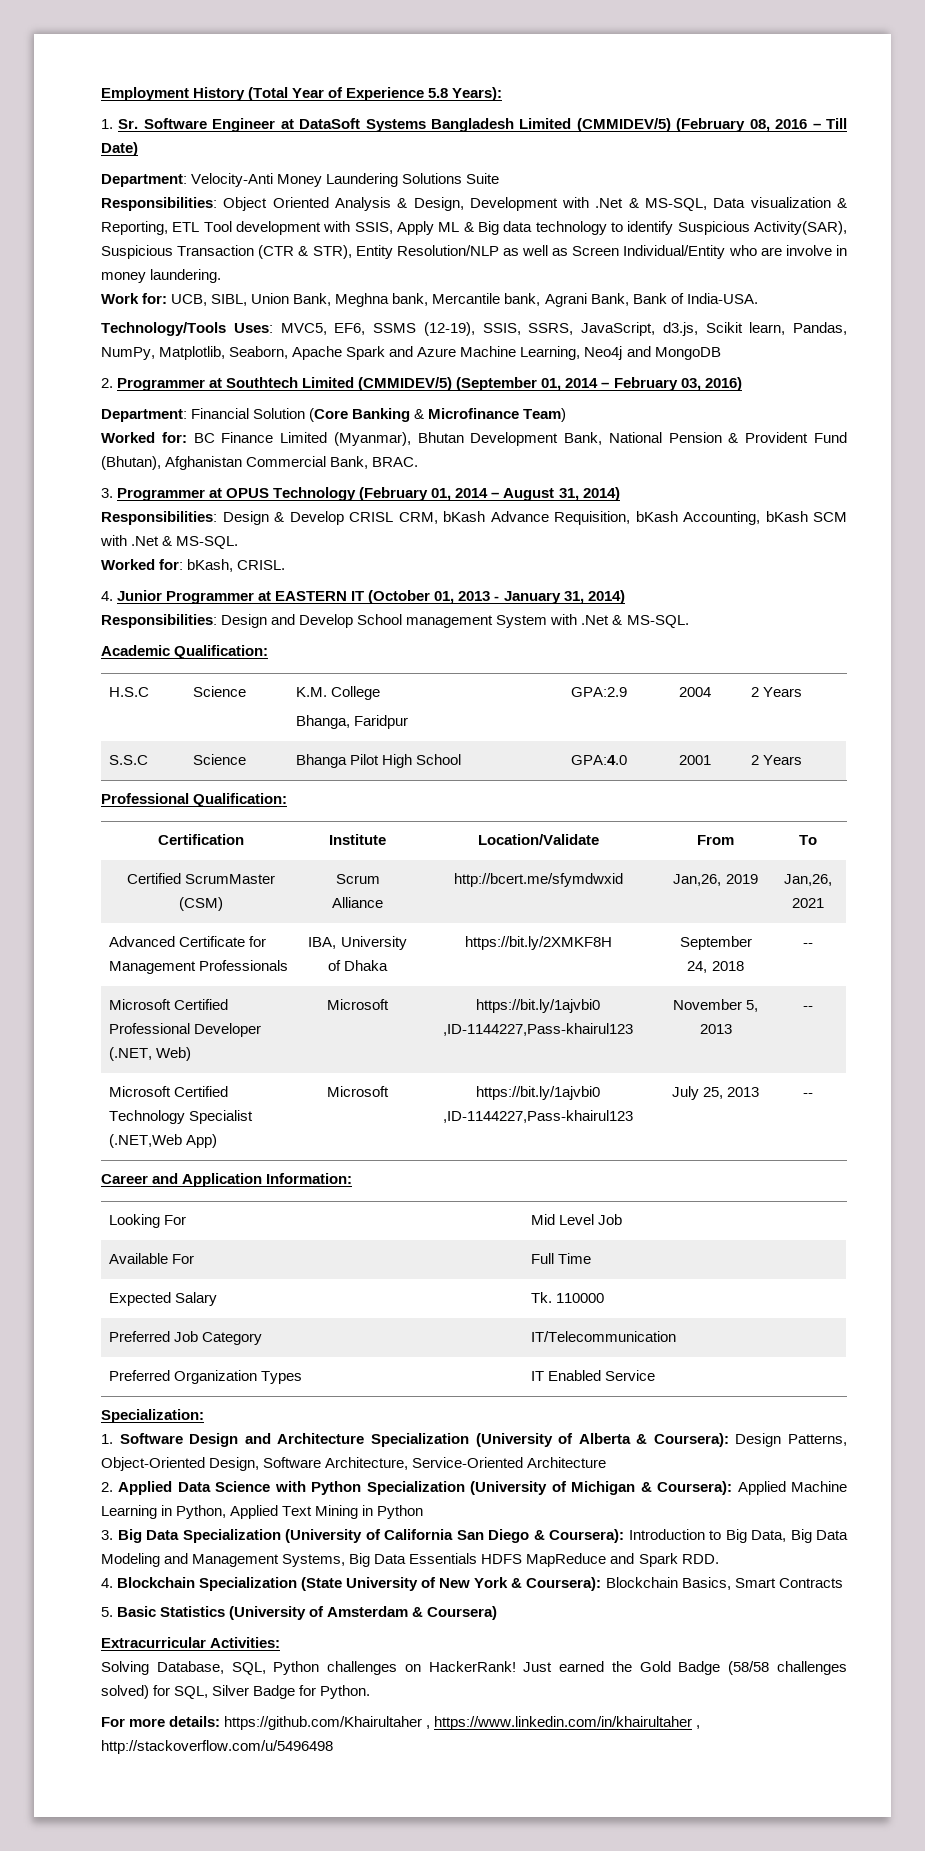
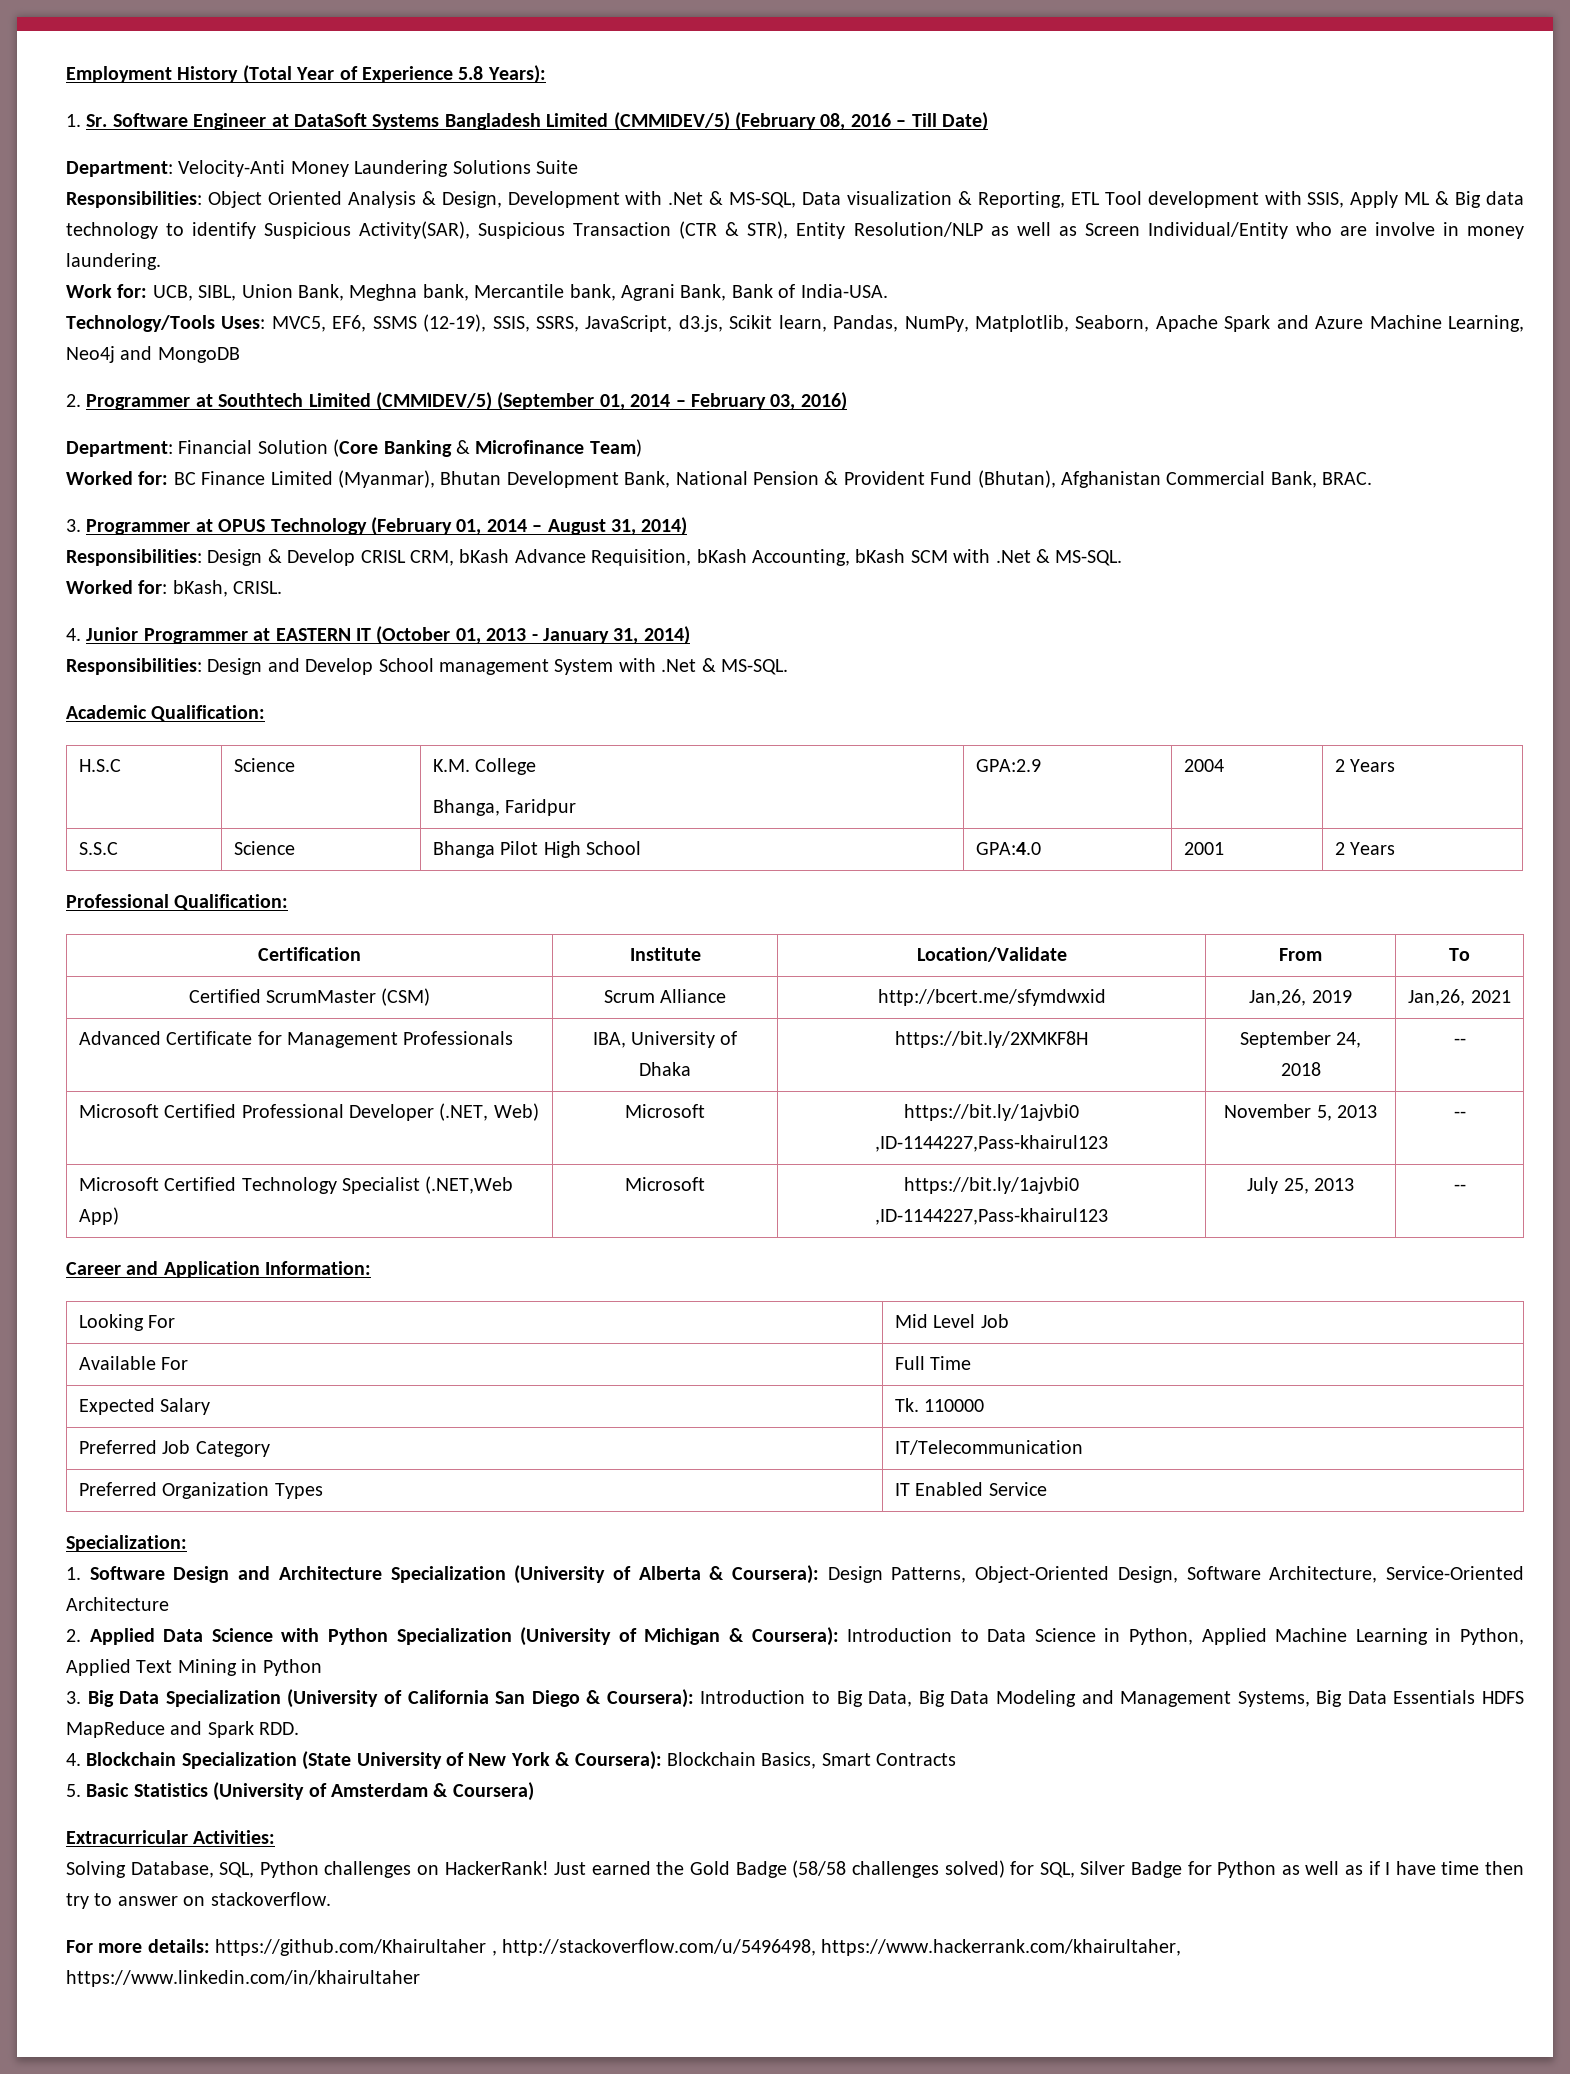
- 2. Applied Data Science with Python Specialization (University of Michigan & Coursera): Applied Machine Learning in Python, Applied Text Mining in Python
+ 2. Applied Data Science with Python Specialization (University of Michigan & Coursera): Introduction to Data Science in Python, Applied Machine Learning in Python, Applied Text Mining in Python
- Just earned the Gold Badge (58/58 challenges solved) for SQL, Silver Badge for Python.
+ Just earned the Gold Badge (58/58 challenges solved) for SQL, Silver Badge for Python as well as if I have time then try to answer on stackoverflow.
- For more details: https://github.com/Khairultaher , https://www.linkedin.com/in/khairultaher , http://stackoverflow.com/u/5496498
+ For more details: https://github.com/Khairultaher , http://stackoverflow.com/u/5496498, https://www.hackerrank.com/khairultaher, https://www.linkedin.com/in/khairultaher

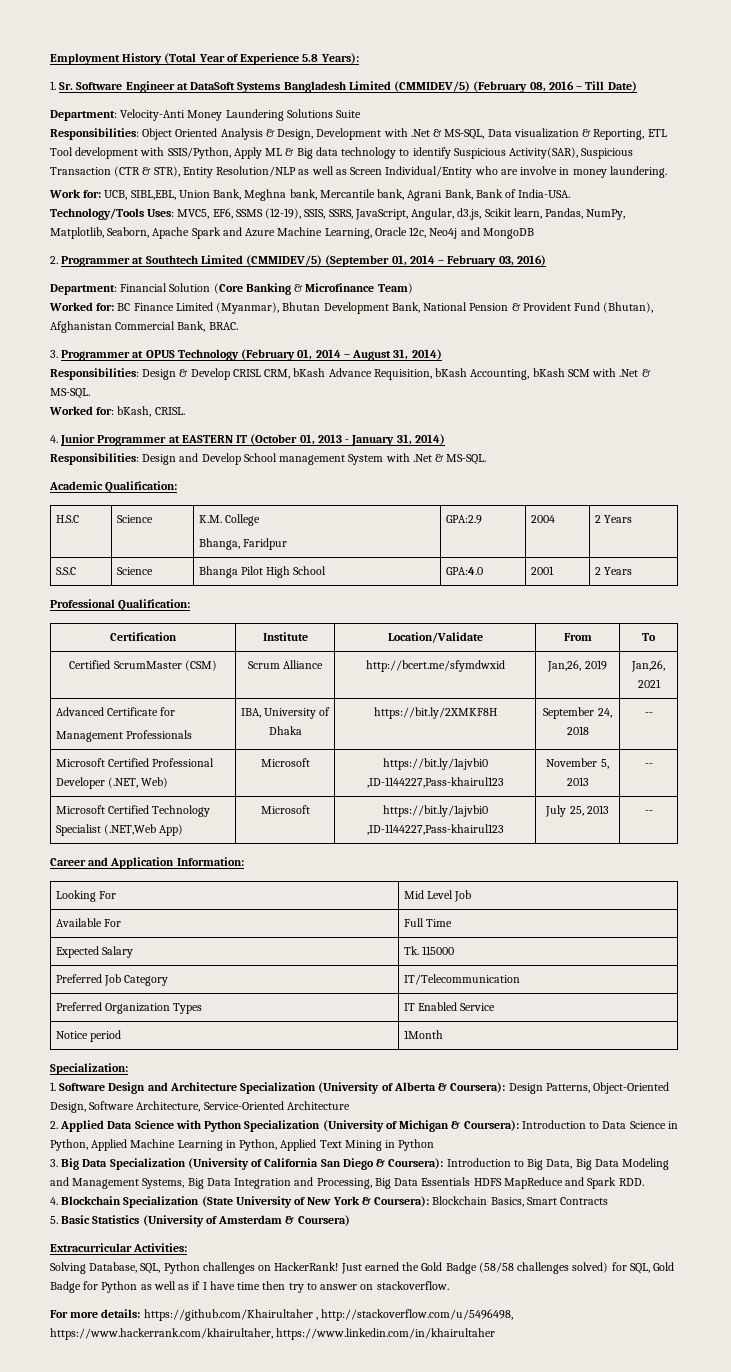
- Responsibilities: Object Oriented Analysis & Design, Development with .Net & MS-SQL, Data visualization & Reporting, ETL Tool development with SSIS, Apply ML & Big data technology to identify Suspicious Activity(SAR), Suspicious Transaction (CTR & STR), Entity Resolution/NLP as well as Screen Individual/Entity who are involve in money laundering.
+ Responsibilities: Object Oriented Analysis & Design, Development with .Net & MS-SQL, Data visualization & Reporting, ETL Tool development with SSIS/Python, Apply ML & Big data technology to identify Suspicious Activity(SAR), Suspicious Transaction (CTR & STR), Entity Resolution/NLP as well as Screen Individual/Entity who are involve in money laundering.
- Work for: UCB, SIBL, Union Bank, Meghna bank, Mercantile bank, Agrani Bank, Bank of India-USA.
+ Work for: UCB, SIBL,EBL, Union Bank, Meghna bank, Mercantile bank, Agrani Bank, Bank of India-USA.
- Technology/Tools Uses: MVC5, EF6, SSMS (12-19), SSIS, SSRS, JavaScript, d3.js, Scikit learn, Pandas, NumPy, Matplotlib, Seaborn, Apache Spark and Azure Machine Learning, Neo4j and MongoDB
+ Technology/Tools Uses: MVC5, EF6, SSMS (12-19), SSIS, SSRS, JavaScript, Angular, d3.js, Scikit learn, Pandas, NumPy, Matplotlib, Seaborn, Apache Spark and Azure Machine Learning, Oracle 12c, Neo4j and MongoDB
- Advanced Certificate for Management Professionals | IBA, University of Dhaka | https://bit.ly/2XMKF8H | September 24, 2018 | --
+ Advanced Certificate for
+ Management Professionals | IBA, University of Dhaka | https://bit.ly/2XMKF8H | September 24, 2018 | --
- Expected Salary | Tk. 110000
+ Expected Salary | Tk. 115000
+ Notice period | 1Month
- 3. Big Data Specialization (University of California San Diego & Coursera): Introduction to Big Data, Big Data Modeling and Management Systems, Big Data Essentials HDFS MapReduce and Spark RDD.
+ 3. Big Data Specialization (University of California San Diego & Coursera): Introduction to Big Data, Big Data Modeling and Management Systems, Big Data Integration and Processing, Big Data Essentials HDFS MapReduce and Spark RDD.
- Just earned the Gold Badge (58/58 challenges solved) for SQL, Silver Badge for Python as well as if I have time then try to answer on stackoverflow.
+ Just earned the Gold Badge (58/58 challenges solved) for SQL, Gold Badge for Python as well as if I have time then try to answer on stackoverflow.

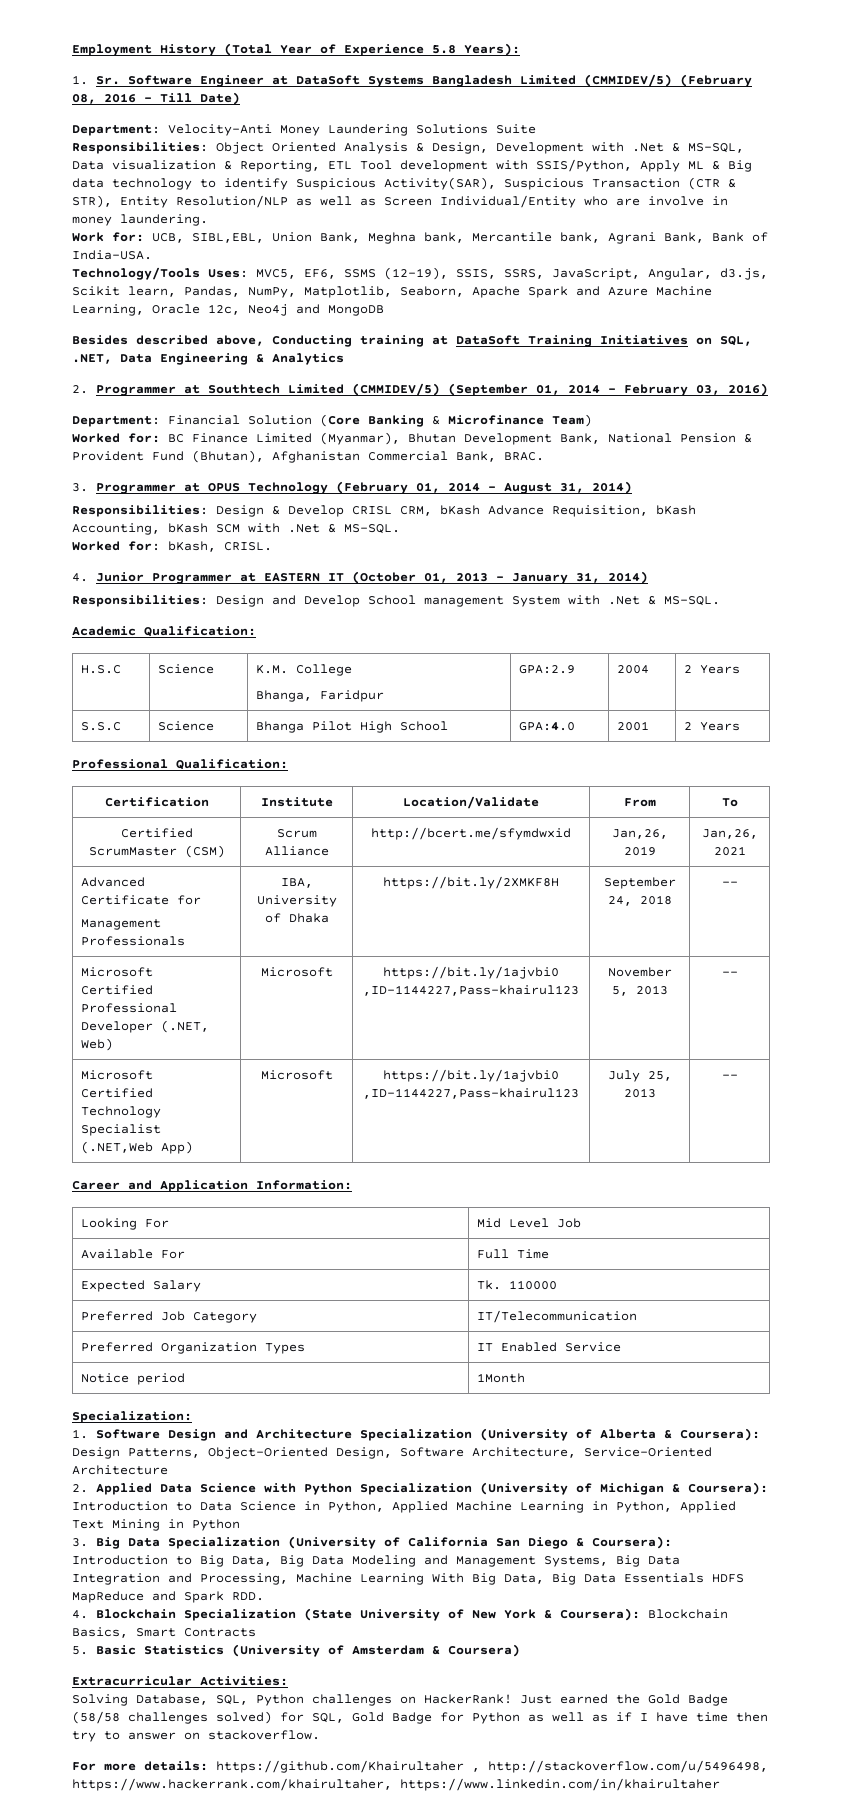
+ Besides described above, Conducting training at DataSoft Training Initiatives on SQL, .NET, Data Engineering & Analytics
- Expected Salary | Tk. 115000
+ Expected Salary | Tk. 110000
- 3. Big Data Specialization (University of California San Diego & Coursera): Introduction to Big Data, Big Data Modeling and Management Systems, Big Data Integration and Processing, Big Data Essentials HDFS MapReduce and Spark RDD.
+ 3. Big Data Specialization (University of California San Diego & Coursera): Introduction to Big Data, Big Data Modeling and Management Systems, Big Data Integration and Processing, Machine Learning With Big Data, Big Data Essentials HDFS MapReduce and Spark RDD.

